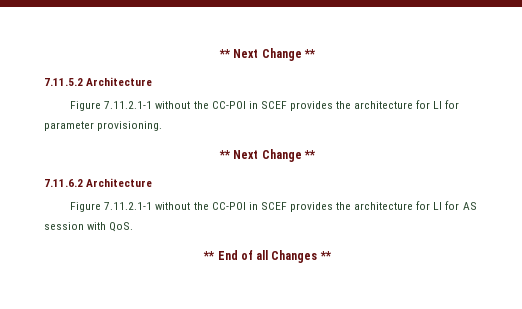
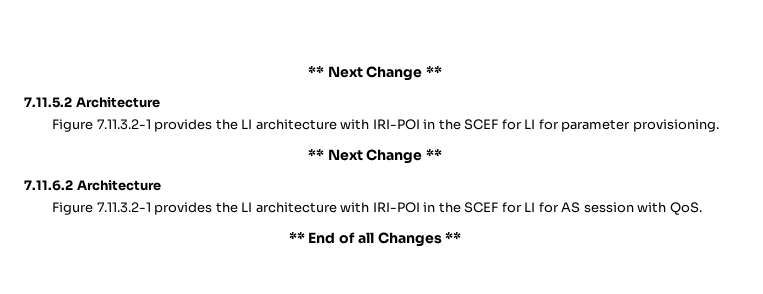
- Figure 7.11.2.1-1 without the CC-POI in SCEF provides the architecture for LI for parameter provisioning.
+ Figure 7.11.3.2-1 provides the LI architecture with IRI-POI in the SCEF for LI for parameter provisioning.
- Figure 7.11.2.1-1 without the CC-POI in SCEF provides the architecture for LI for AS session with QoS.
+ Figure 7.11.3.2-1 provides the LI architecture with IRI-POI in the SCEF for LI for AS session with QoS.

